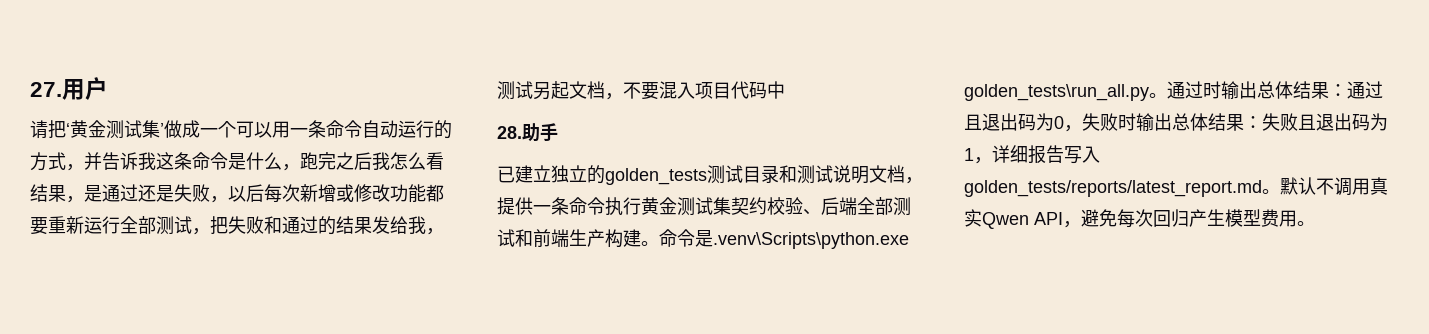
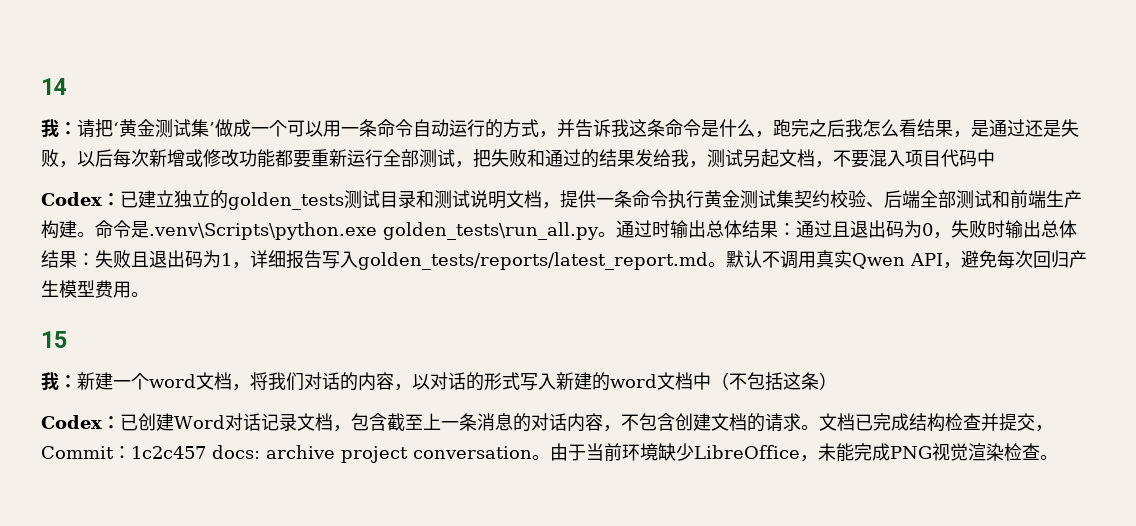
- 27.用户
- 请把‘黄金测试集’做成一个可以用一条命令自动运行的方式，并告诉我这条命令是什么，跑完之后我怎么看结果，是通过还是失败，以后每次新增或修改功能都要重新运行全部测试，把失败和通过的结果发给我，测试另起文档，不要混入项目代码中
+ 14
+ 我：请把‘黄金测试集’做成一个可以用一条命令自动运行的方式，并告诉我这条命令是什么，跑完之后我怎么看结果，是通过还是失败，以后每次新增或修改功能都要重新运行全部测试，把失败和通过的结果发给我，测试另起文档，不要混入项目代码中
- 28.助手
- 已建立独立的golden_tests测试目录和测试说明文档，提供一条命令执行黄金测试集契约校验、后端全部测试和前端生产构建。
+ Codex：已建立独立的golden_tests测试目录和测试说明文档，提供一条命令执行黄金测试集契约校验、后端全部测试和前端生产构建。
+ 15
+ 我：新建一个word文档，将我们对话的内容，以对话的形式写入新建的word文档中（不包括这条）
+ Codex：已创建Word对话记录文档，包含截至上一条消息的对话内容，不包含创建文档的请求。文档已完成结构检查并提交，Commit：1c2c457 docs: archive project conversation。由于当前环境缺少LibreOffice，未能完成PNG视觉渲染检查。

